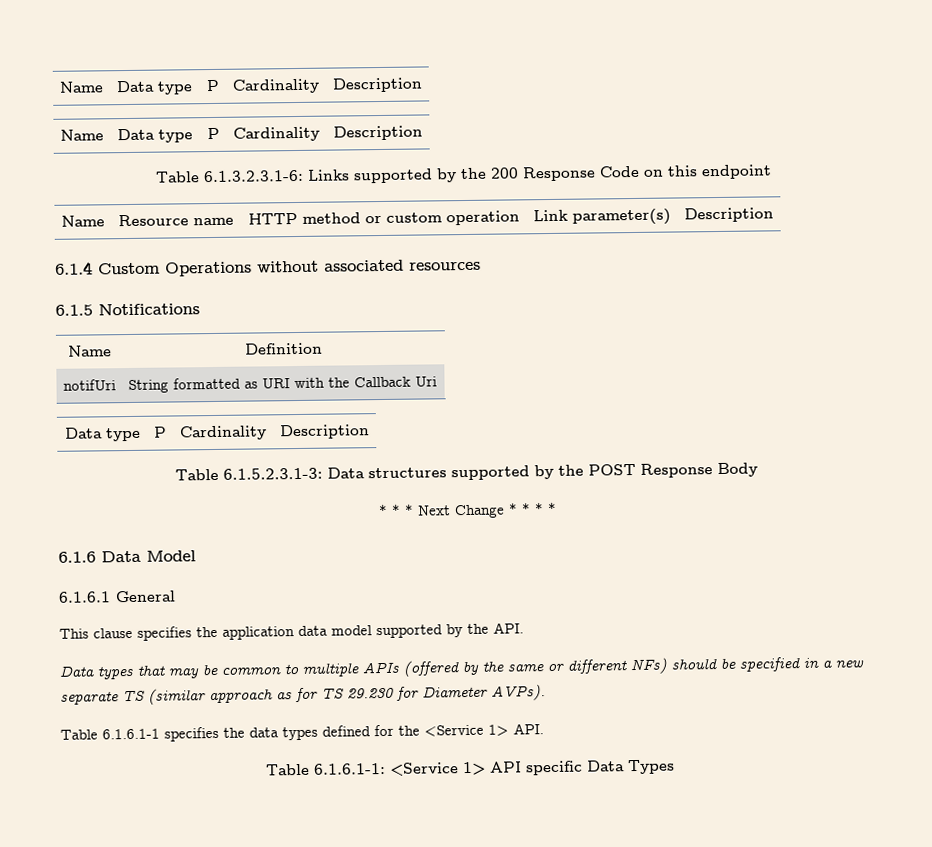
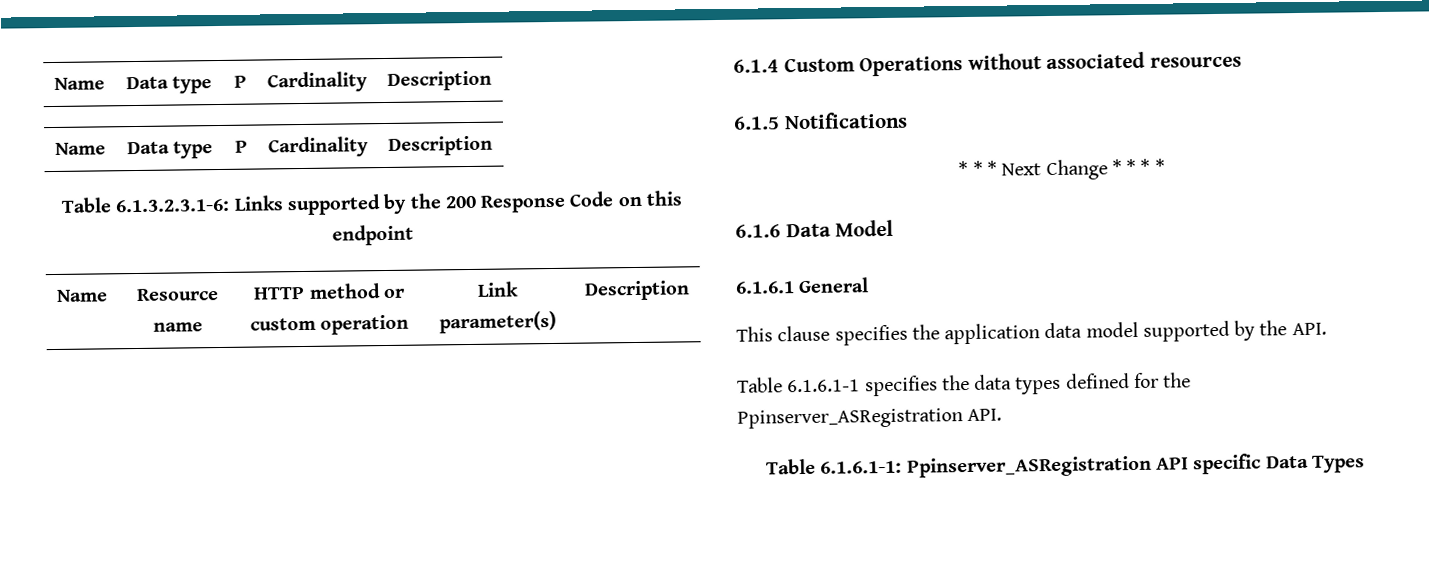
- Name | Definition
- notifUri | String formatted as URI with the Callback Uri
- Data type | P | Cardinality | Description
- Table 6.1.5.2.3.1-3: Data structures supported by the POST Response Body
- Data types that may be common to multiple APIs (offered by the same or different NFs) should be specified in a new separate TS (similar approach as for TS 29.230 for Diameter AVPs).
- Table 6.1.6.1-1 specifies the data types defined for the <Service 1> API.
+ Table 6.1.6.1-1 specifies the data types defined for the Ppinserver_ASRegistration API.
- Table 6.1.6.1-1: <Service 1> API specific Data Types
+ Table 6.1.6.1-1: Ppinserver_ASRegistration API specific Data Types

